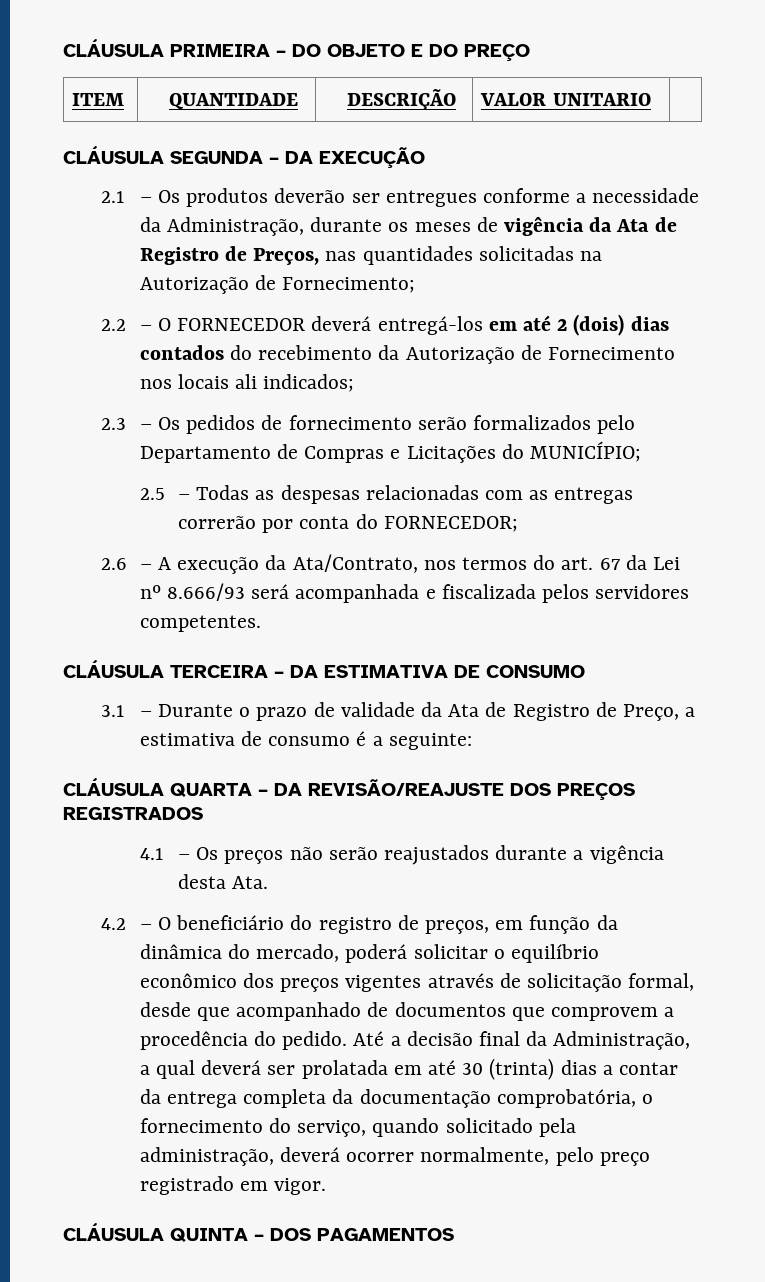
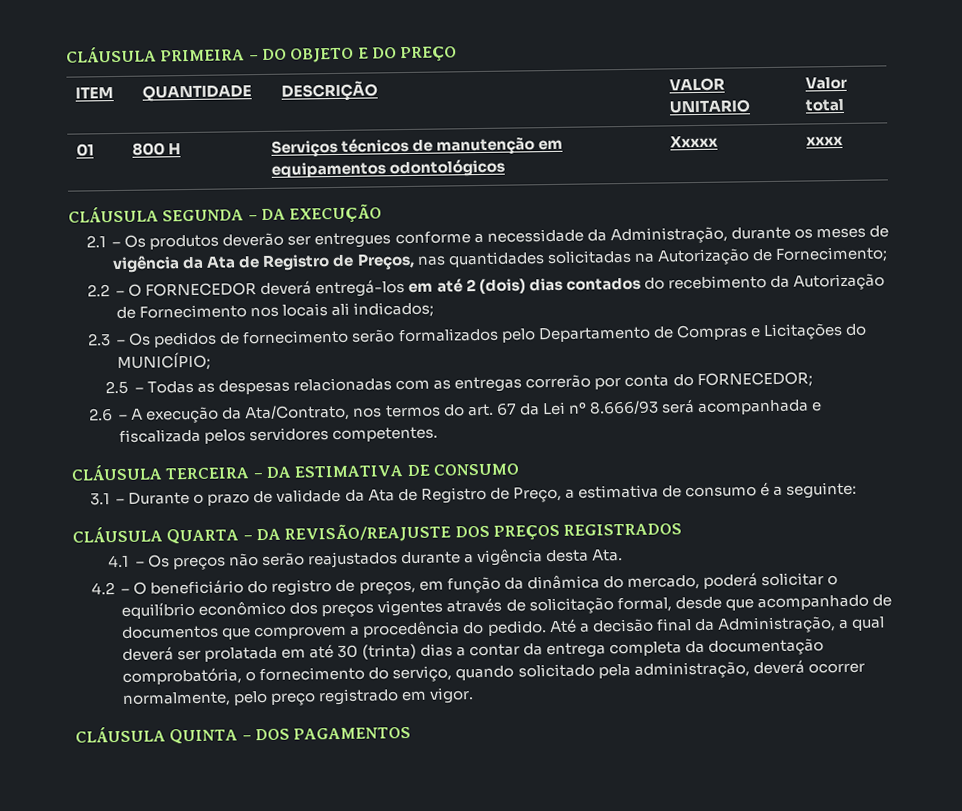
- ITEM | QUANTIDADE | DESCRIÇÃO | VALOR UNITARIO |
+ ITEM | QUANTIDADE | DESCRIÇÃO | VALOR UNITARIO | Valor total
+ 01 | 800 H | Serviços técnicos de manutenção em equipamentos odontológicos | Xxxxx | xxxx

